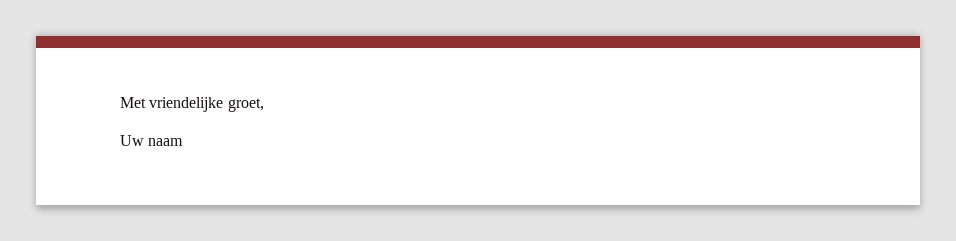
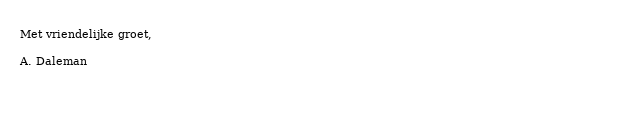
- Uw naam
+ A. Daleman

